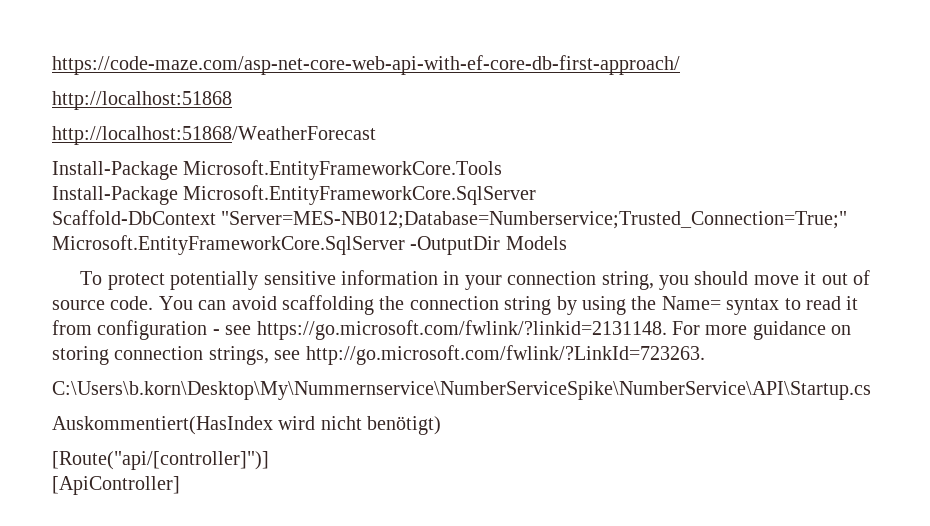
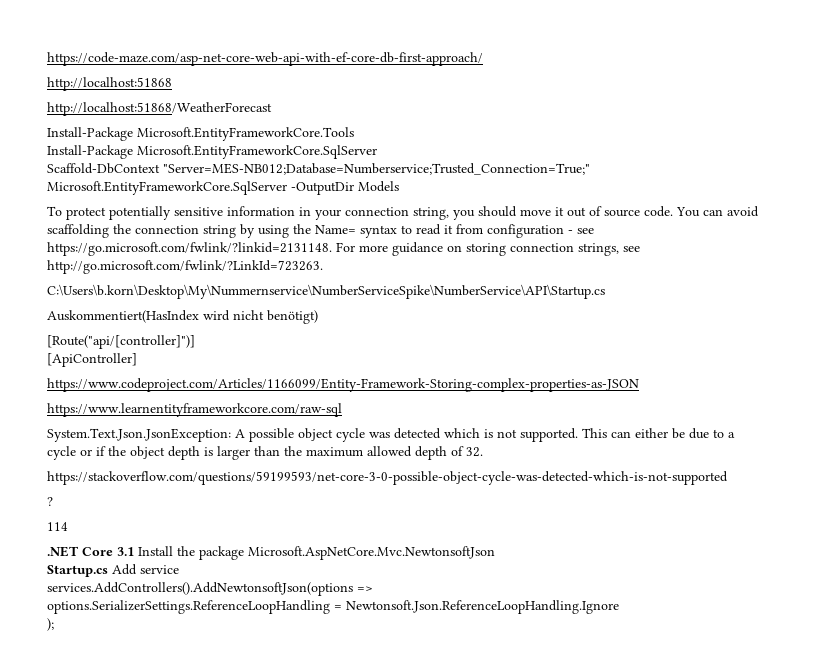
+ https://www.codeproject.com/Articles/1166099/Entity-Framework-Storing-complex-properties-as-JSON
+ https://www.learnentityframeworkcore.com/raw-sql
+ System.Text.Json.JsonException: A possible object cycle was detected which is not supported. This can either be due to a cycle or if the object depth is larger than the maximum allowed depth of 32.
+ https://stackoverflow.com/questions/59199593/net-core-3-0-possible-object-cycle-was-detected-which-is-not-supported
+ ?
+ 114
+ .NET Core 3.1 Install the package Microsoft.AspNetCore.Mvc.NewtonsoftJson
+ Startup.cs Add service
+ services.AddControllers().AddNewtonsoftJson(options =>
+ options.SerializerSettings.ReferenceLoopHandling = Newtonsoft.Json.ReferenceLoopHandling.Ignore
+ );

